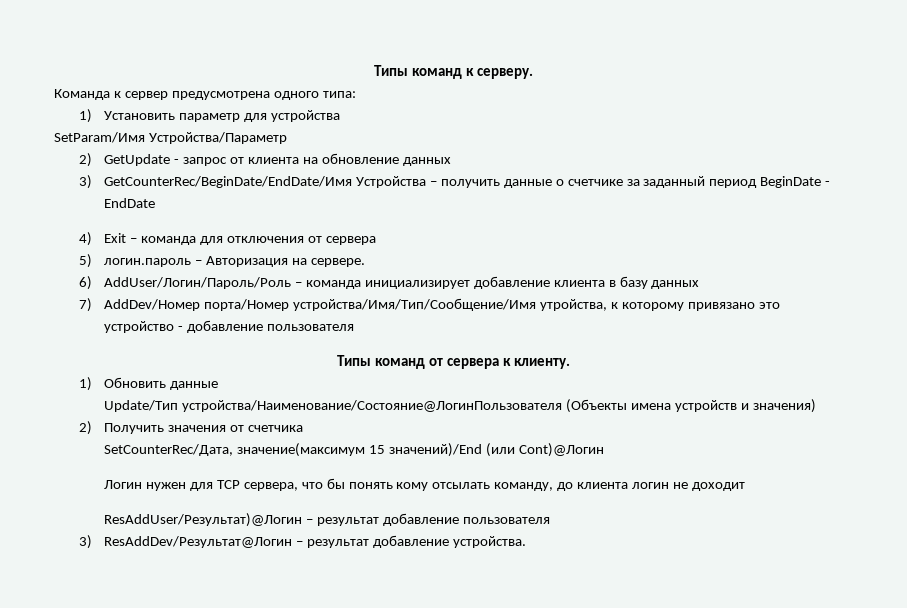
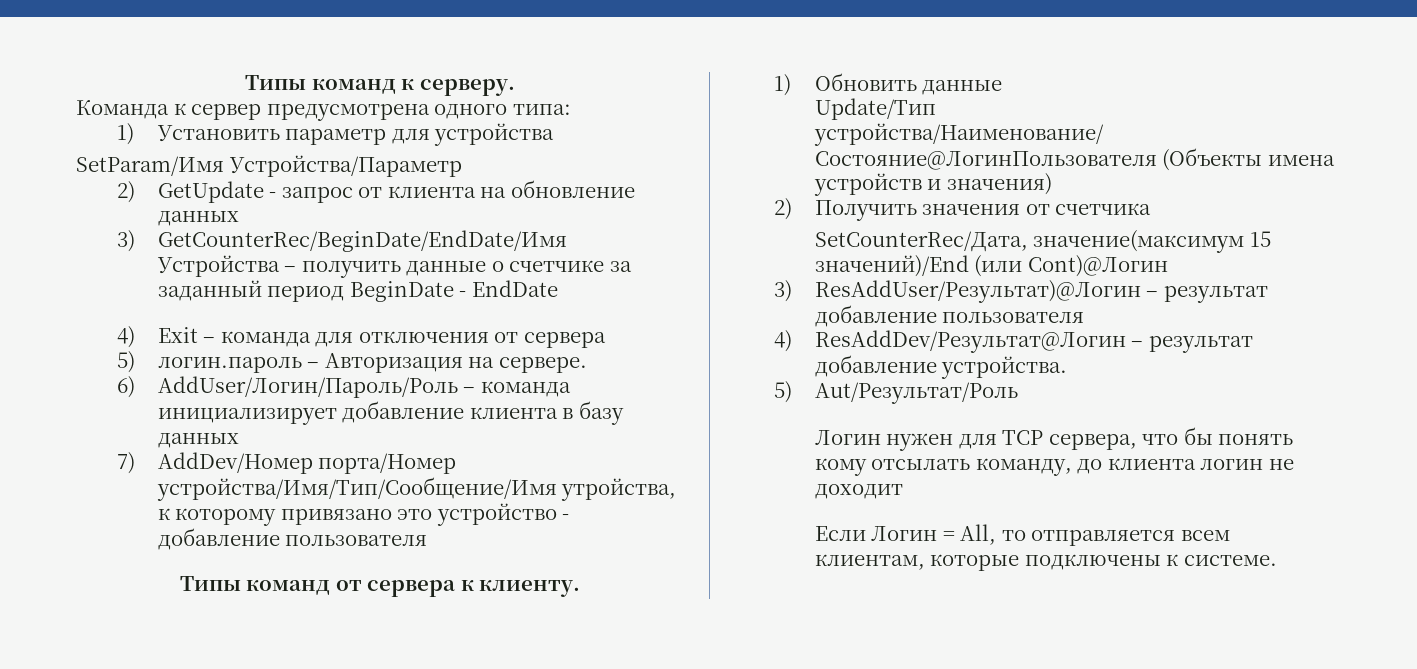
+ 3) ResAddUser/Результат)@Логин – результат добавление пользователя
+ 4) ResAddDev/Результат@Логин – результат добавление устройства.
+ 5) Aut/Результат/Роль
- ResAddUser/Результат)@Логин – результат добавление пользователя
- 3) ResAddDev/Результат@Логин – результат добавление устройства.
+ Если Логин = All, то отправляется всем клиентам, которые подключены к системе.

